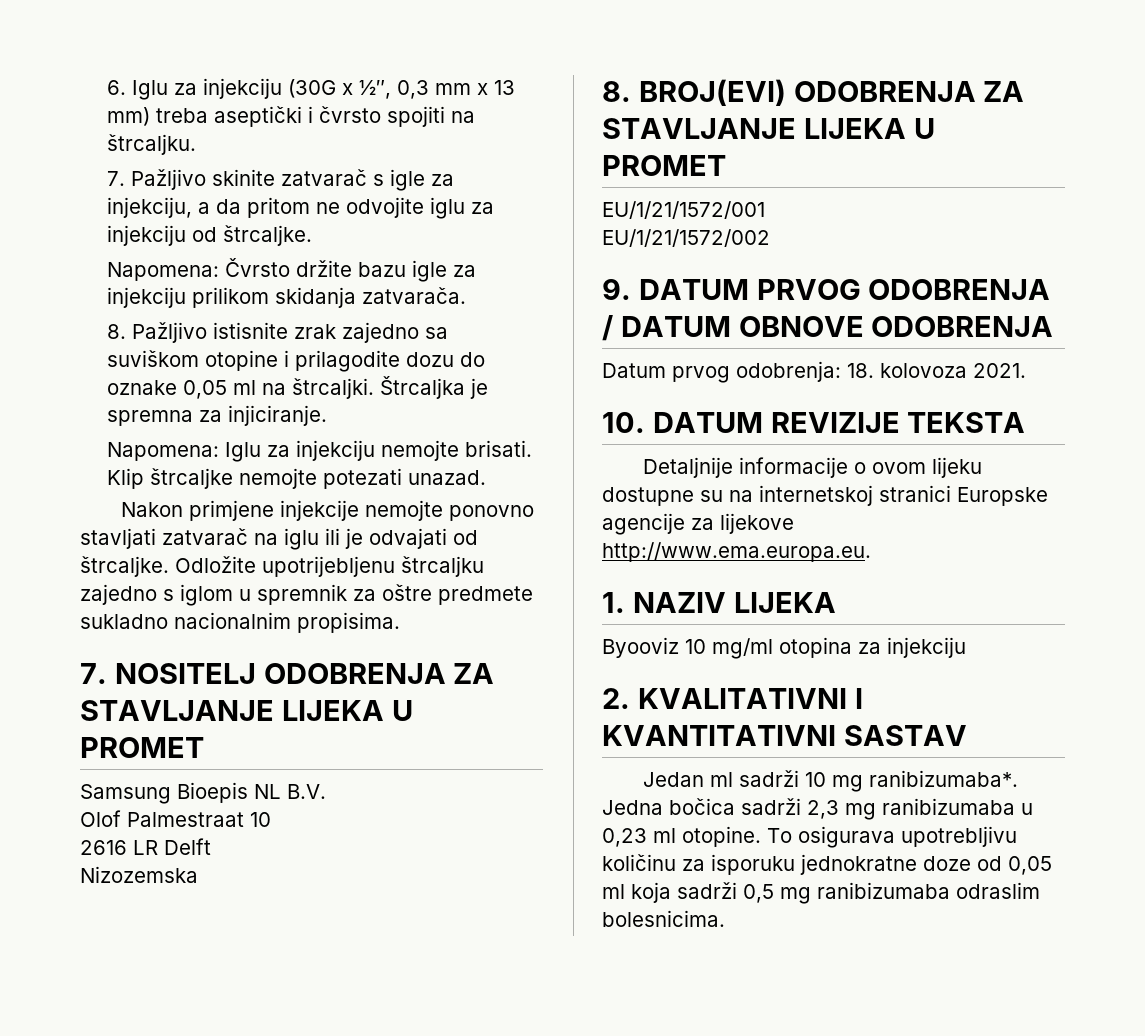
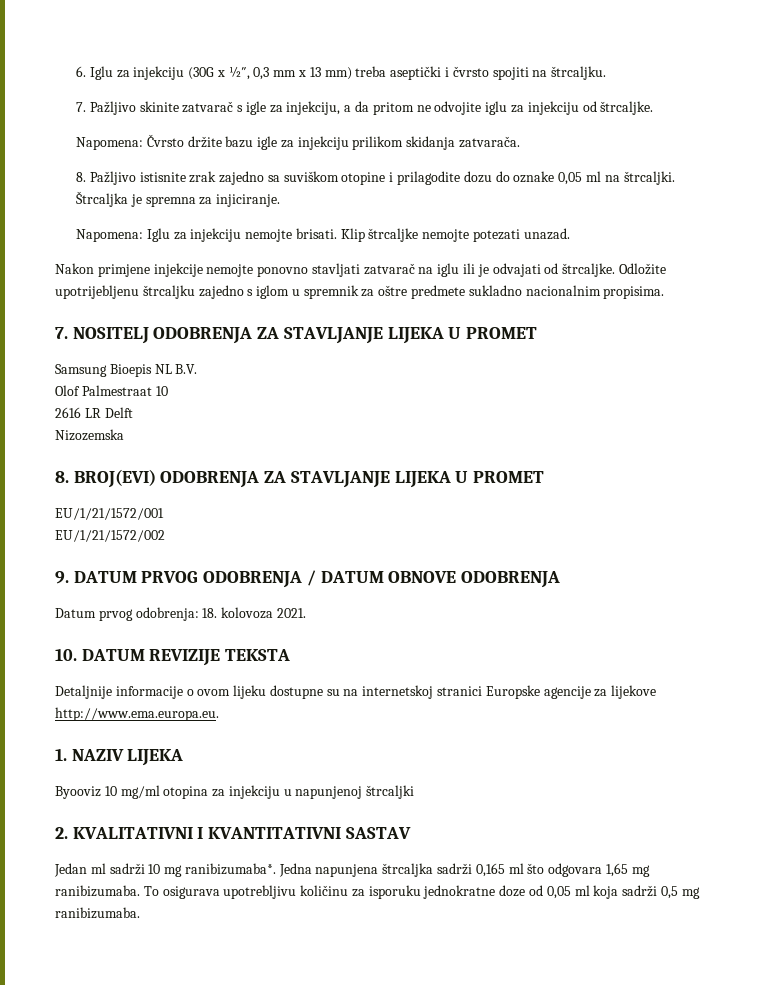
- Byooviz 10 mg/ml otopina za injekciju
+ Byooviz 10 mg/ml otopina za injekciju u napunjenoj štrcaljki
- Jedna bočica sadrži 2,3 mg ranibizumaba u 0,23 ml otopine.
+ Jedna napunjena štrcaljka sadrži 0,165 ml što odgovara 1,65 mg ranibizumaba.
- To osigurava upotrebljivu količinu za isporuku jednokratne doze od 0,05 ml koja sadrži 0,5 mg ranibizumaba odraslim bolesnicima.
+ To osigurava upotrebljivu količinu za isporuku jednokratne doze od 0,05 ml koja sadrži 0,5 mg ranibizumaba.

